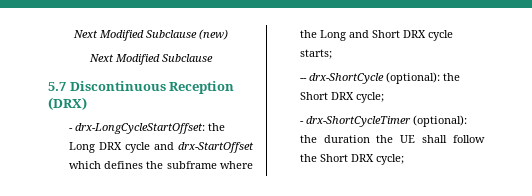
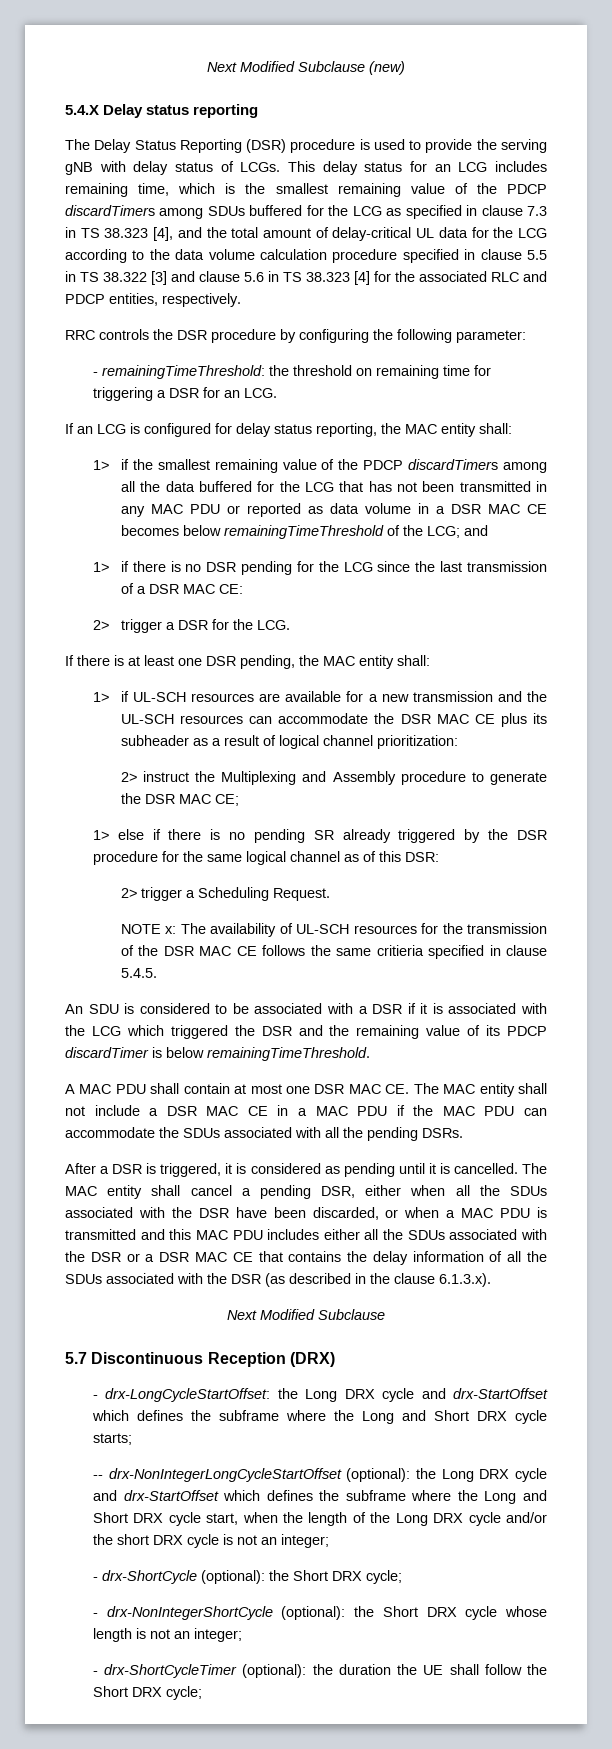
+ 5.4.X Delay status reporting
+ The Delay Status Reporting (DSR) procedure is used to provide the serving gNB with delay status of LCGs. This delay status for an LCG includes remaining time, which is the smallest remaining value of the PDCP discardTimers among SDUs buffered for the LCG as specified in clause 7.3 in TS 38.323 [4], and the total amount of delay-critical UL data for the LCG according to the data volume calculation procedure specified in clause 5.5 in TS 38.322 [3] and clause 5.6 in TS 38.323 [4] for the associated RLC and PDCP entities, respectively.
+ RRC controls the DSR procedure by configuring the following parameter:
+ - remainingTimeThreshold: the threshold on remaining time for triggering a DSR for an LCG.
+ If an LCG is configured for delay status reporting, the MAC entity shall:
+ 1> if the smallest remaining value of the PDCP discardTimers among all the data buffered for the LCG that has not been transmitted in any MAC PDU or reported as data volume in a DSR MAC CE becomes below remainingTimeThreshold of the LCG; and
+ 1> if there is no DSR pending for the LCG since the last transmission of a DSR MAC CE:
+ 2> trigger a DSR for the LCG.
+ If there is at least one DSR pending, the MAC entity shall:
+ 1> if UL-SCH resources are available for a new transmission and the UL-SCH resources can accommodate the DSR MAC CE plus its subheader as a result of logical channel prioritization:
+ 2> instruct the Multiplexing and Assembly procedure to generate the DSR MAC CE;
+ 1> else if there is no pending SR already triggered by the DSR procedure for the same logical channel as of this DSR:
+ 2> trigger a Scheduling Request.
+ NOTE x: The availability of UL-SCH resources for the transmission of the DSR MAC CE follows the same critieria specified in clause 5.4.5.
+ An SDU is considered to be associated with a DSR if it is associated with the LCG which triggered the DSR and the remaining value of its PDCP discardTimer is below remainingTimeThreshold.
+ A MAC PDU shall contain at most one DSR MAC CE. The MAC entity shall not include a DSR MAC CE in a MAC PDU if the MAC PDU can accommodate the SDUs associated with all the pending DSRs.
+ After a DSR is triggered, it is considered as pending until it is cancelled. The MAC entity shall cancel a pending DSR, either when all the SDUs associated with the DSR have been discarded, or when a MAC PDU is transmitted and this MAC PDU includes either all the SDUs associated with the DSR or a DSR MAC CE that contains the delay information of all the SDUs associated with the DSR (as described in the clause 6.1.3.x).
- -- drx-ShortCycle (optional): the Short DRX cycle;
+ -- drx-NonIntegerLongCycleStartOffset (optional): the Long DRX cycle and drx-StartOffset which defines the subframe where the Long and Short DRX cycle start, when the length of the Long DRX cycle and/or the short DRX cycle is not an integer;
+ - drx-ShortCycle (optional): the Short DRX cycle;
+ - drx-NonIntegerShortCycle (optional): the Short DRX cycle whose length is not an integer;

